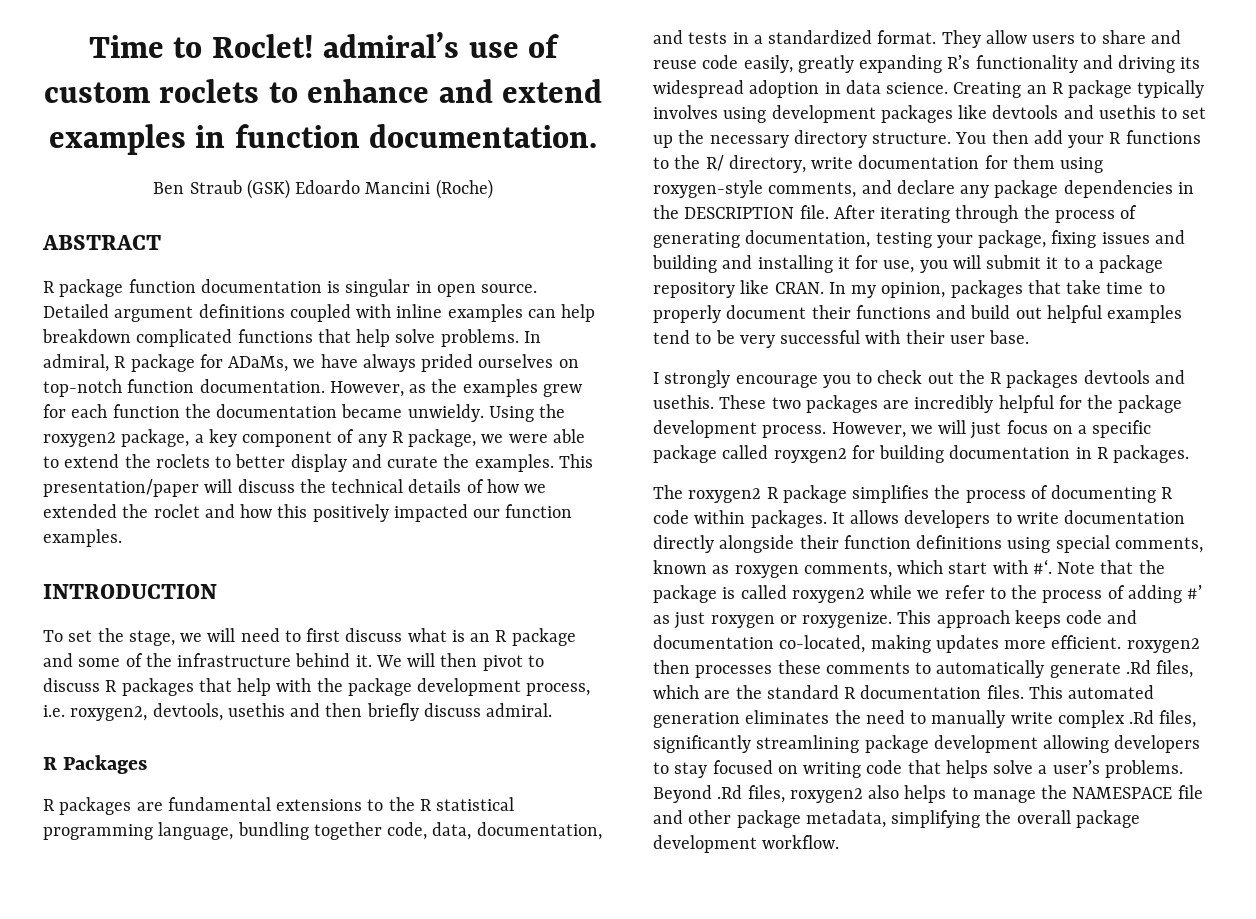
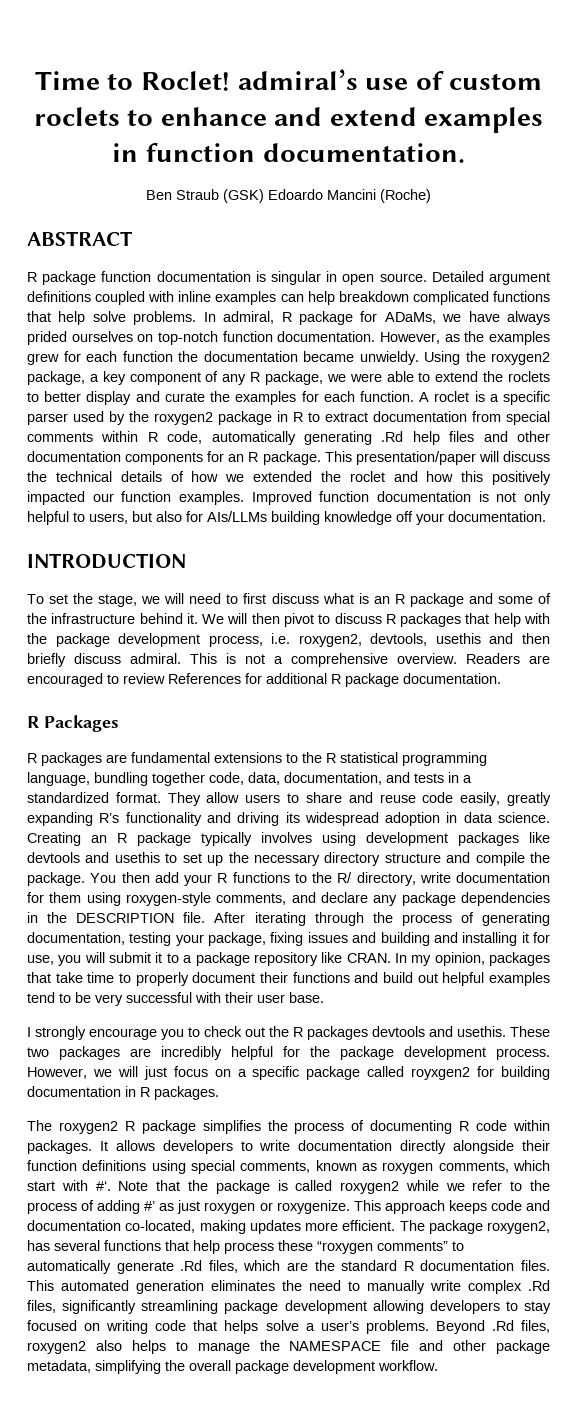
- Using the roxygen2 package, a key component of any R package, we were able to extend the roclets to better display and curate the examples.
+ Using the roxygen2 package, a key component of any R package, we were able to extend the roclets to better display and curate the examples for each function. A roclet is a specific parser used by the roxygen2 package in R to extract documentation from special comments within R code, automatically generating .Rd help files and other documentation components for an R package.
+ Improved function documentation is not only helpful to users, but also for AIs/LLMs building knowledge off your documentation.
+ This is not a comprehensive overview. Readers are encouraged to review References for additional R package documentation.
- Creating an R package typically involves using development packages like devtools and usethis to set up the necessary directory structure.
+ Creating an R package typically involves using development packages like devtools and usethis to set up the necessary directory structure and compile the package.
- This approach keeps code and documentation co-located, making updates more efficient. roxygen2 then processes these comments to automatically generate .Rd files, which are the standard R documentation files.
+ This approach keeps code and documentation co-located, making updates more efficient. The package roxygen2, has several functions that help process these “roxygen comments” to automatically generate .Rd files, which are the standard R documentation files.

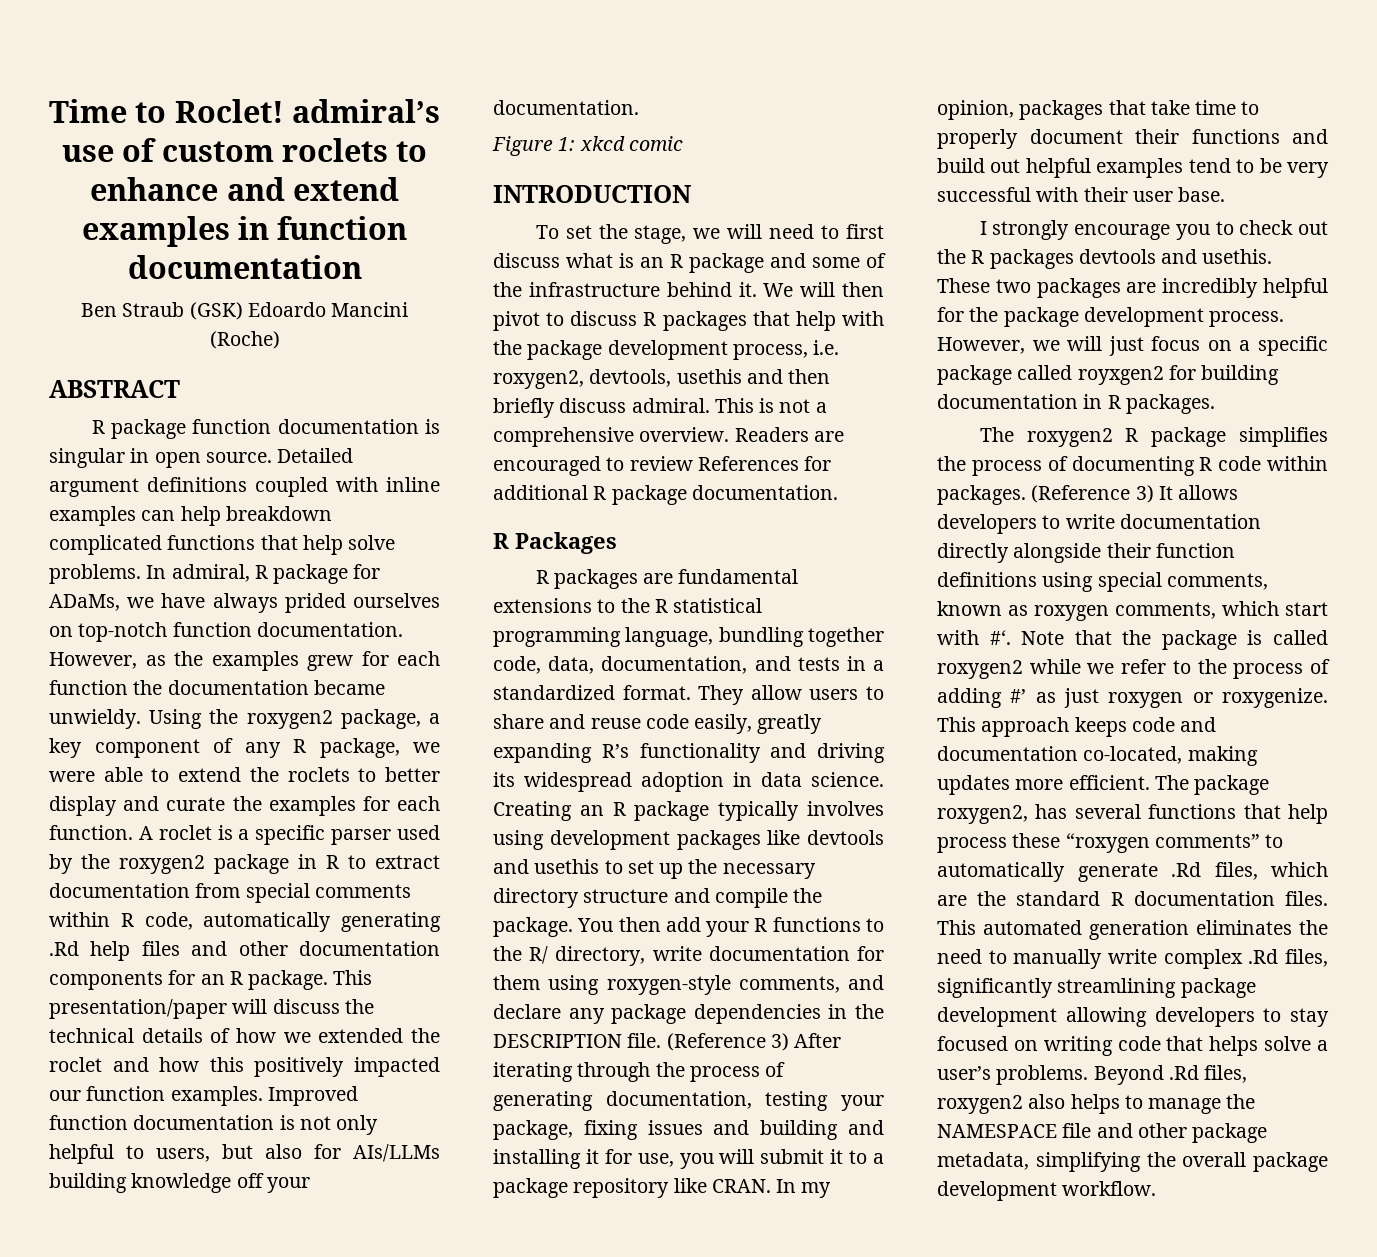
- Time to Roclet! admiral’s use of custom roclets to enhance and extend examples in function documentation.
+ Time to Roclet! admiral’s use of custom roclets to enhance and extend examples in function documentation
+ Figure 1: xkcd comic
- After iterating through the process of generating documentation, testing your package, fixing issues and building and installing it for use, you will submit it to a package repository like CRAN.
+ (Reference 3) After iterating through the process of generating documentation, testing your package, fixing issues and building and installing it for use, you will submit it to a package repository like CRAN.
- It allows developers to write documentation directly alongside their function definitions using special comments, known as roxygen comments, which start with #‘.
+ (Reference 3) It allows developers to write documentation directly alongside their function definitions using special comments, known as roxygen comments, which start with #‘.

